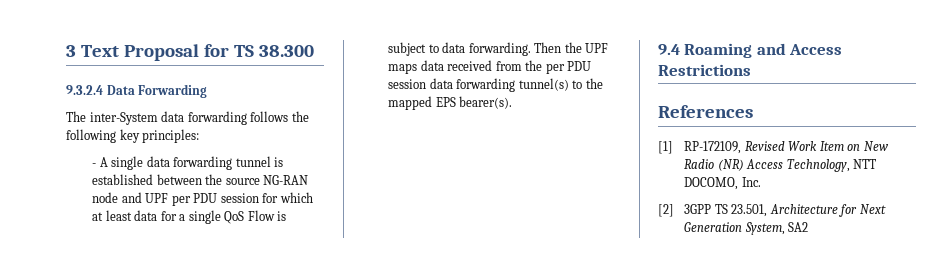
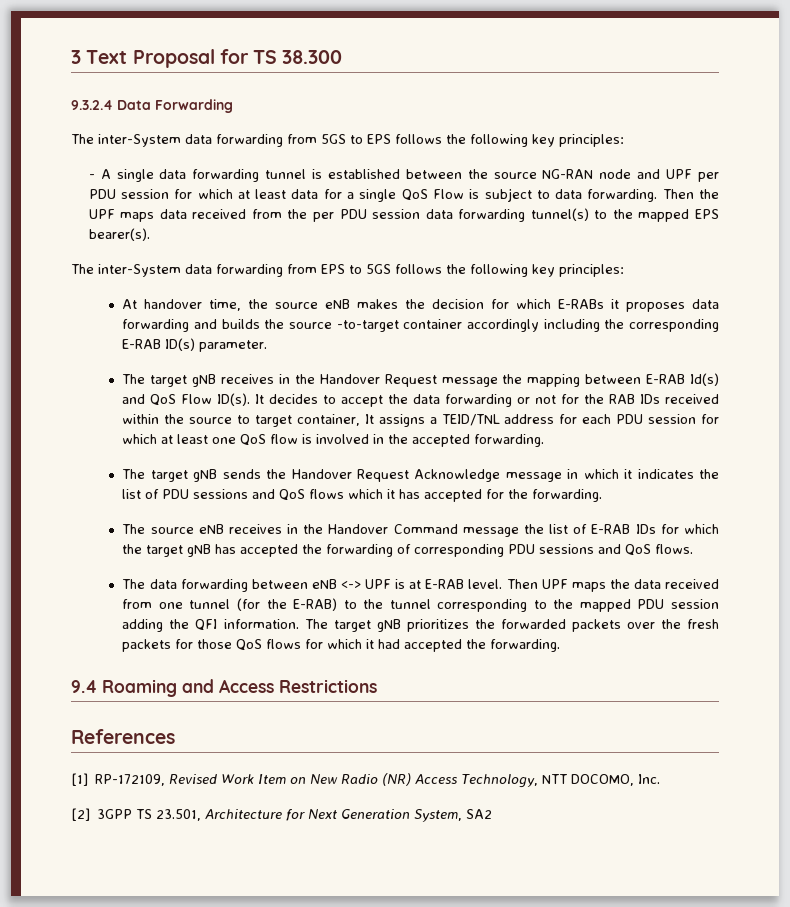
- The inter-System data forwarding follows the following key principles:
+ The inter-System data forwarding from 5GS to EPS follows the following key principles:
+ The inter-System data forwarding from EPS to 5GS follows the following key principles:
+ At handover time, the source eNB makes the decision for which E-RABs it proposes data forwarding and builds the source -to-target container accordingly including the corresponding E-RAB ID(s) parameter.
+ The target gNB receives in the Handover Request message the mapping between E-RAB Id(s) and QoS Flow ID(s). It decides to accept the data forwarding or not for the RAB IDs received within the source to target container, It assigns a TEID/TNL address for each PDU session for which at least one QoS flow is involved in the accepted forwarding.
+ The target gNB sends the Handover Request Acknowledge message in which it indicates the list of PDU sessions and QoS flows which it has accepted for the forwarding.
+ The source eNB receives in the Handover Command message the list of E-RAB IDs for which the target gNB has accepted the forwarding of corresponding PDU sessions and QoS flows.
+ The data forwarding between eNB <-> UPF is at E-RAB level. Then UPF maps the data received from one tunnel (for the E-RAB) to the tunnel corresponding to the mapped PDU session adding the QFI information. The target gNB prioritizes the forwarded packets over the fresh packets for those QoS flows for which it had accepted the forwarding.

